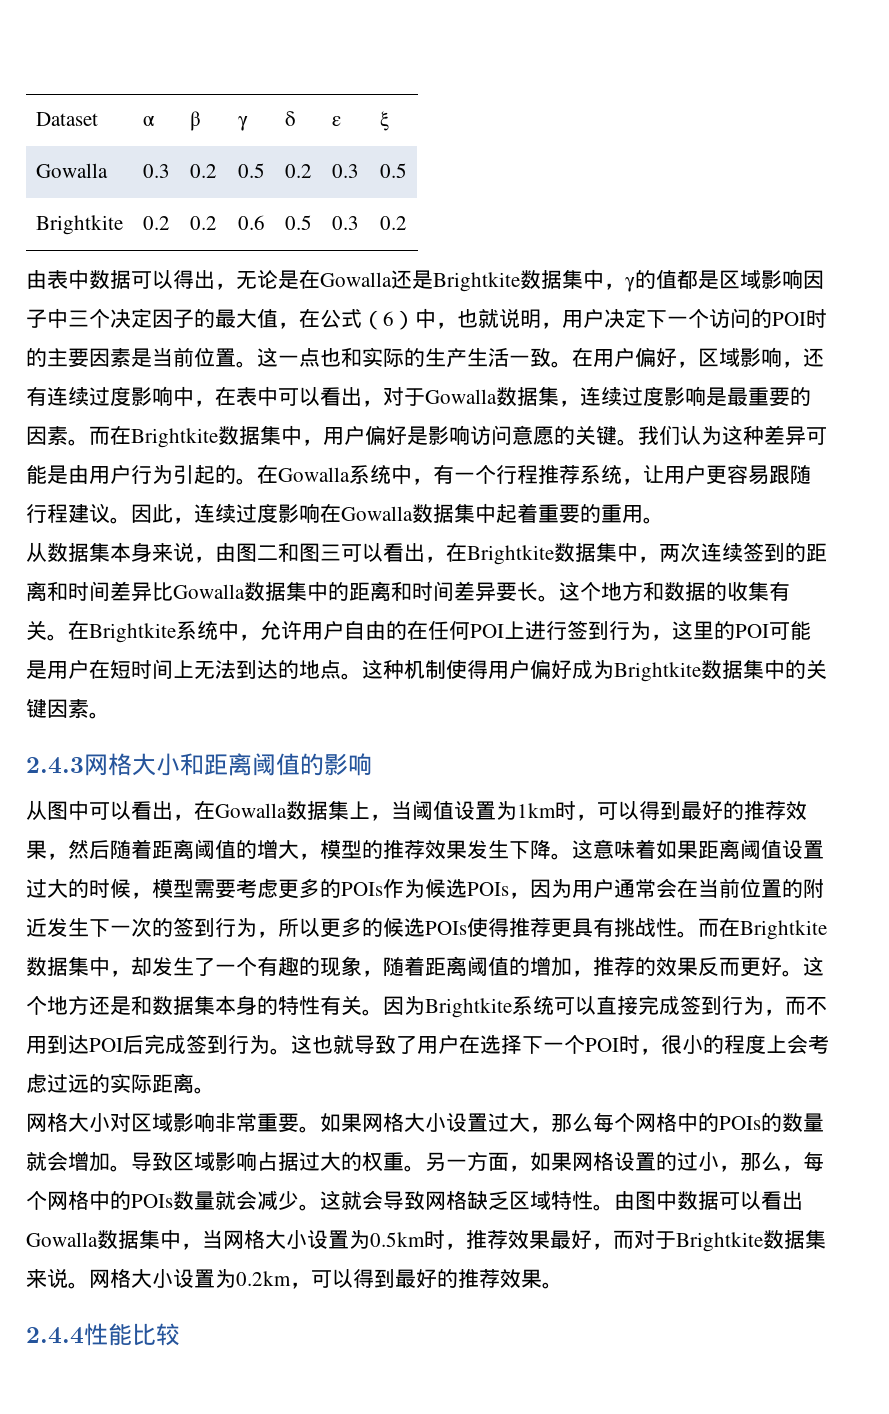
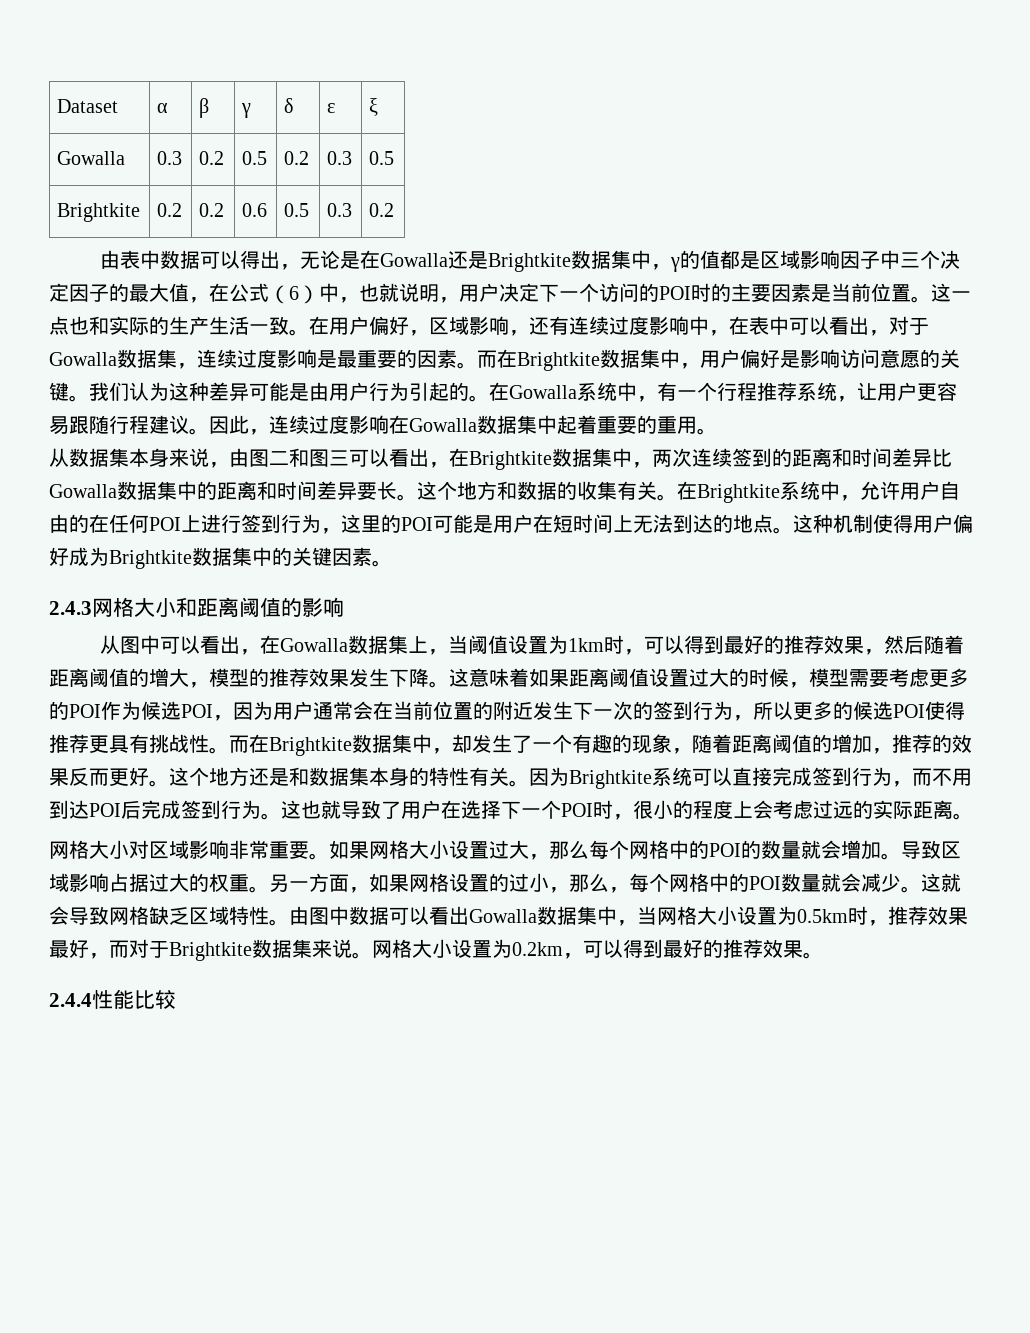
- 这意味着如果距离阈值设置过大的时候，模型需要考虑更多的POIs作为候选POIs，因为用户通常会在当前位置的附近发生下一次的签到行为，所以更多的候选POIs使得推荐更具有挑战性。
+ 这意味着如果距离阈值设置过大的时候，模型需要考虑更多的POI作为候选POI，因为用户通常会在当前位置的附近发生下一次的签到行为，所以更多的候选POI使得推荐更具有挑战性。
- 如果网格大小设置过大，那么每个网格中的POIs的数量就会增加。
+ 如果网格大小设置过大，那么每个网格中的POI的数量就会增加。
- 另一方面，如果网格设置的过小，那么，每个网格中的POIs数量就会减少。
+ 另一方面，如果网格设置的过小，那么，每个网格中的POI数量就会减少。

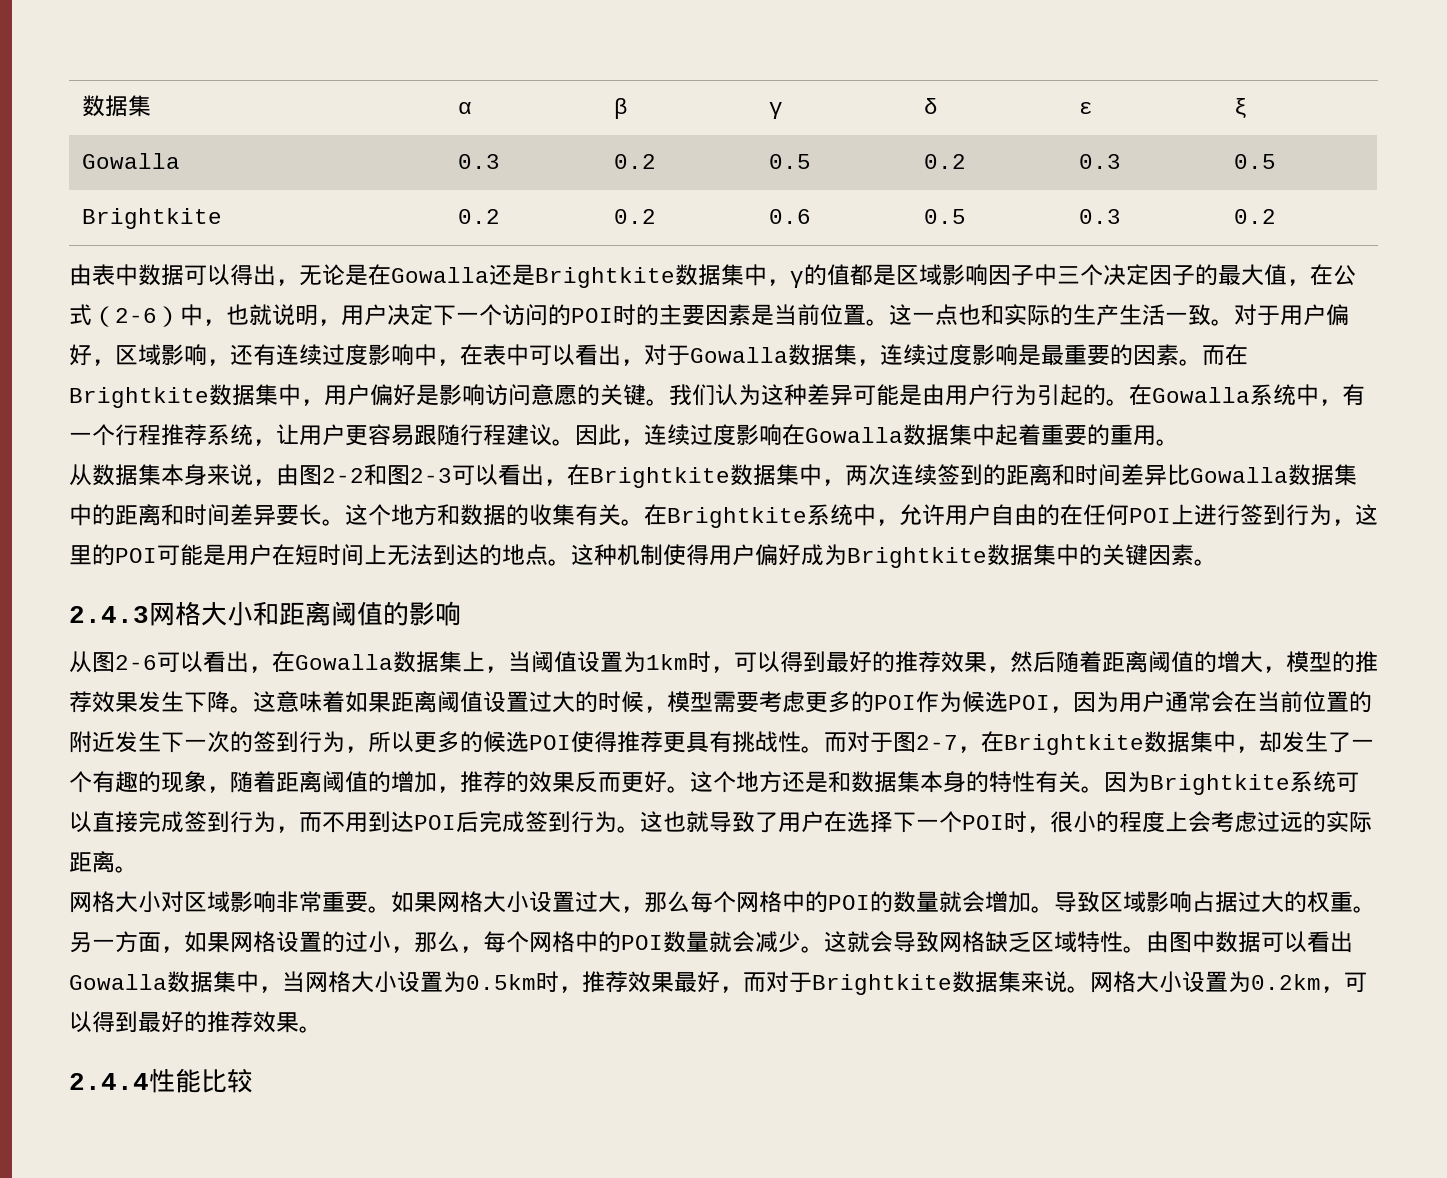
- Dataset | α | β | γ | δ | ε | ξ
+ 数据集 | α | β | γ | δ | ε | ξ
- 由表中数据可以得出，无论是在Gowalla还是Brightkite数据集中，γ的值都是区域影响因子中三个决定因子的最大值，在公式（6）中，也就说明，用户决定下一个访问的POI时的主要因素是当前位置。
+ 由表中数据可以得出，无论是在Gowalla还是Brightkite数据集中，γ的值都是区域影响因子中三个决定因子的最大值，在公式（2-6）中，也就说明，用户决定下一个访问的POI时的主要因素是当前位置。
- 在用户偏好，区域影响，还有连续过度影响中，在表中可以看出，对于Gowalla数据集，连续过度影响是最重要的因素。
+ 对于用户偏好，区域影响，还有连续过度影响中，在表中可以看出，对于Gowalla数据集，连续过度影响是最重要的因素。
- 从数据集本身来说，由图二和图三可以看出，在Brightkite数据集中，两次连续签到的距离和时间差异比Gowalla数据集中的距离和时间差异要长。
+ 从数据集本身来说，由图2-2和图2-3可以看出，在Brightkite数据集中，两次连续签到的距离和时间差异比Gowalla数据集中的距离和时间差异要长。
- 从图中可以看出，在Gowalla数据集上，当阈值设置为1km时，可以得到最好的推荐效果，然后随着距离阈值的增大，模型的推荐效果发生下降。
+ 从图2-6可以看出，在Gowalla数据集上，当阈值设置为1km时，可以得到最好的推荐效果，然后随着距离阈值的增大，模型的推荐效果发生下降。
- 而在Brightkite数据集中，却发生了一个有趣的现象，随着距离阈值的增加，推荐的效果反而更好。
+ 而对于图2-7，在Brightkite数据集中，却发生了一个有趣的现象，随着距离阈值的增加，推荐的效果反而更好。

